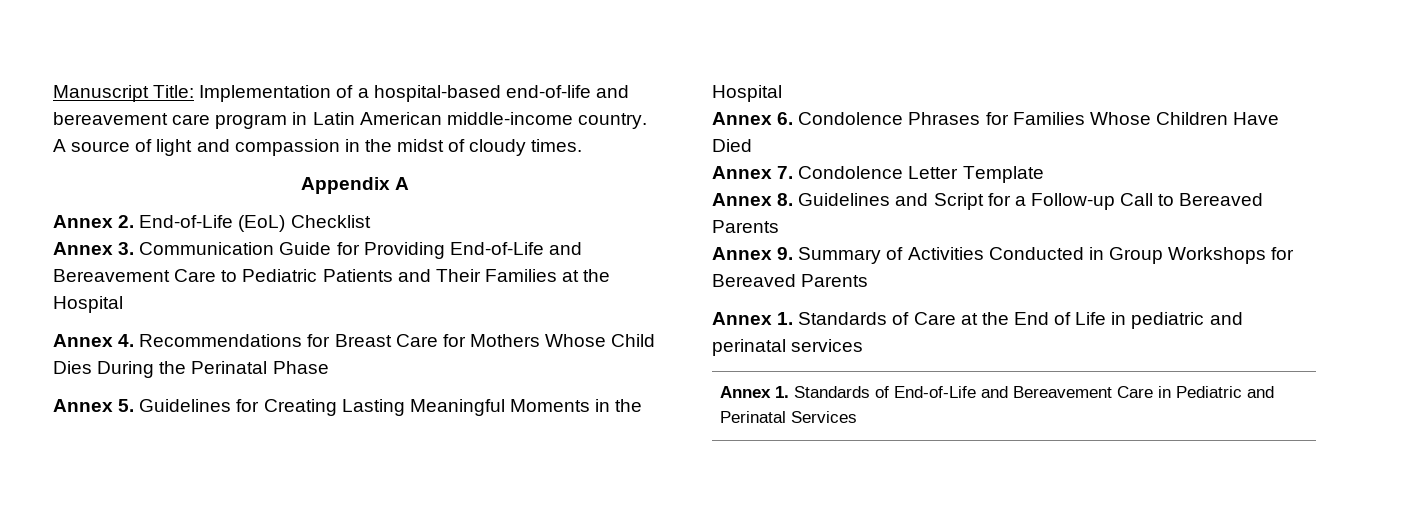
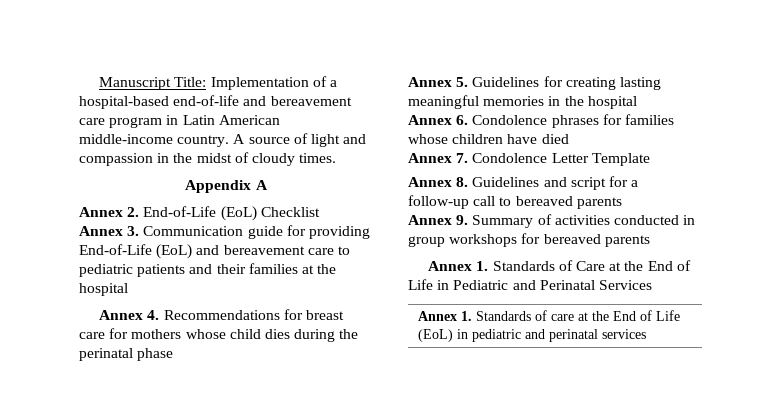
- Annex 3. Communication Guide for Providing End-of-Life and Bereavement Care to Pediatric Patients and Their Families at the Hospital
+ Annex 3. Communication guide for providing End-of-Life (EoL) and bereavement care to pediatric patients and their families at the hospital
- Annex 4. Recommendations for Breast Care for Mothers Whose Child Dies During the Perinatal Phase
+ Annex 4. Recommendations for breast care for mothers whose child dies during the perinatal phase
- Annex 5. Guidelines for Creating Lasting Meaningful Moments in the Hospital
+ Annex 5. Guidelines for creating lasting meaningful memories in the hospital
- Annex 6. Condolence Phrases for Families Whose Children Have Died
+ Annex 6. Condolence phrases for families whose children have died
- Annex 8. Guidelines and Script for a Follow-up Call to Bereaved Parents
+ Annex 8. Guidelines and script for a follow-up call to bereaved parents
- Annex 9. Summary of Activities Conducted in Group Workshops for Bereaved Parents
+ Annex 9. Summary of activities conducted in group workshops for bereaved parents
- Annex 1. Standards of Care at the End of Life in pediatric and perinatal services
- Annex 1. Standards of End-of-Life and Bereavement Care in Pediatric and Perinatal Services
+ Annex 1. Standards of Care at the End of Life in Pediatric and Perinatal Services
+ Annex 1. Standards of care at the End of Life (EoL) in pediatric and perinatal services

